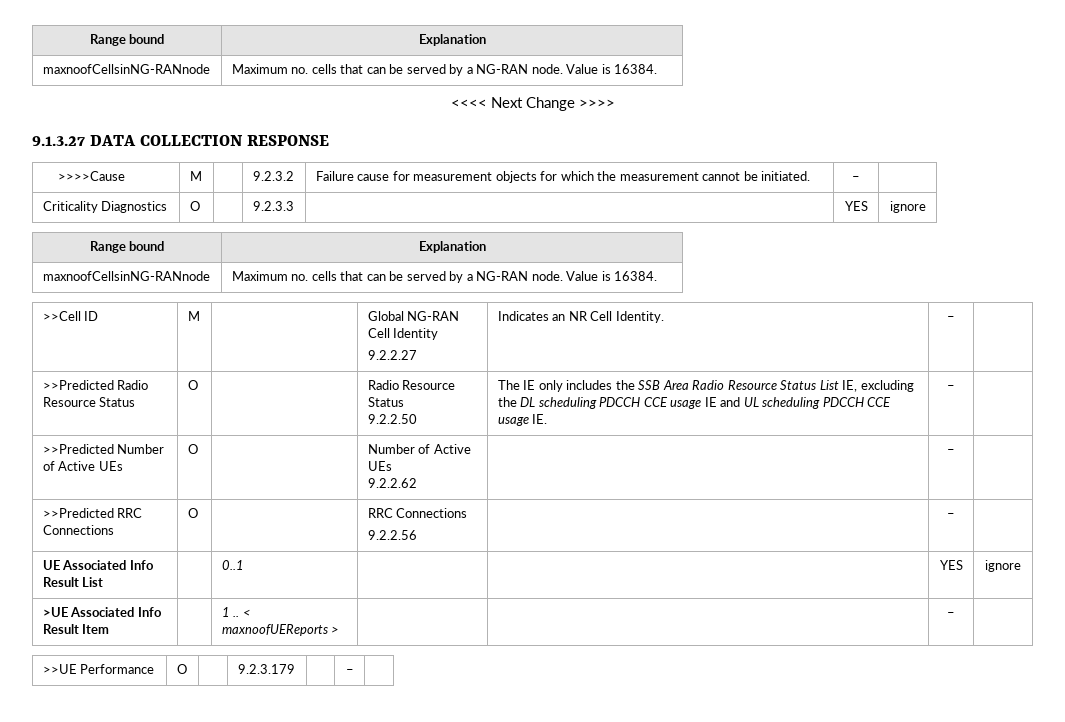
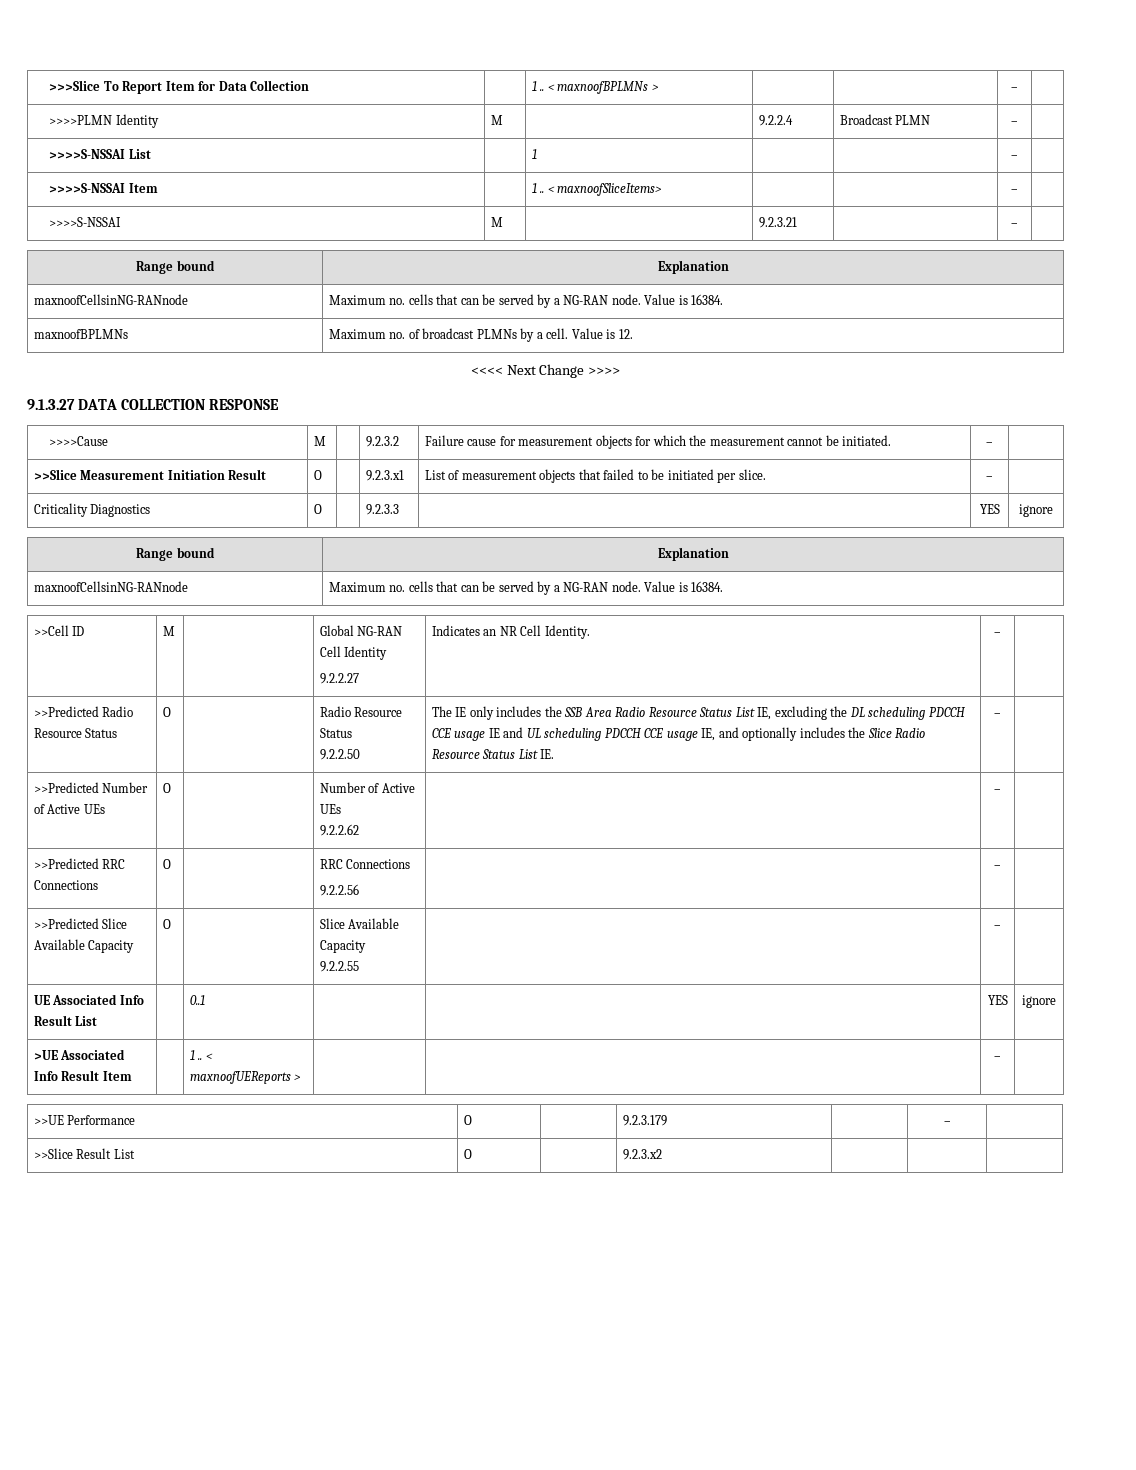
+ >>>Slice To Report Item for Data Collection | | 1 .. < maxnoofBPLMNs > | | | – |
+ >>>>PLMN Identity | M | | 9.2.2.4 | Broadcast PLMN | – |
+ >>>>S-NSSAI List | | 1 | | | – |
+ >>>>S-NSSAI Item | | 1 .. < maxnoofSliceItems> | | | – |
+ >>>>S-NSSAI | M | | 9.2.3.21 | | – |
+ maxnoofBPLMNs | Maximum no. of broadcast PLMNs by a cell. Value is 12.
+ >>Slice Measurement Initiation Result | O | | 9.2.3.x1 | List of measurement objects that failed to be initiated per slice. | – |
- The IE only includes the SSB Area Radio Resource Status List IE, excluding the DL scheduling PDCCH CCE usage IE and UL scheduling PDCCH CCE usage IE.
+ The IE only includes the SSB Area Radio Resource Status List IE, excluding the DL scheduling PDCCH CCE usage IE and UL scheduling PDCCH CCE usage IE, and optionally includes the Slice Radio Resource Status List IE.
+ >>Predicted Slice Available Capacity | O | | Slice Available Capacity
+ 9.2.2.55 | | – |
+ >>Slice Result List | O | | 9.2.3.x2 | | |

